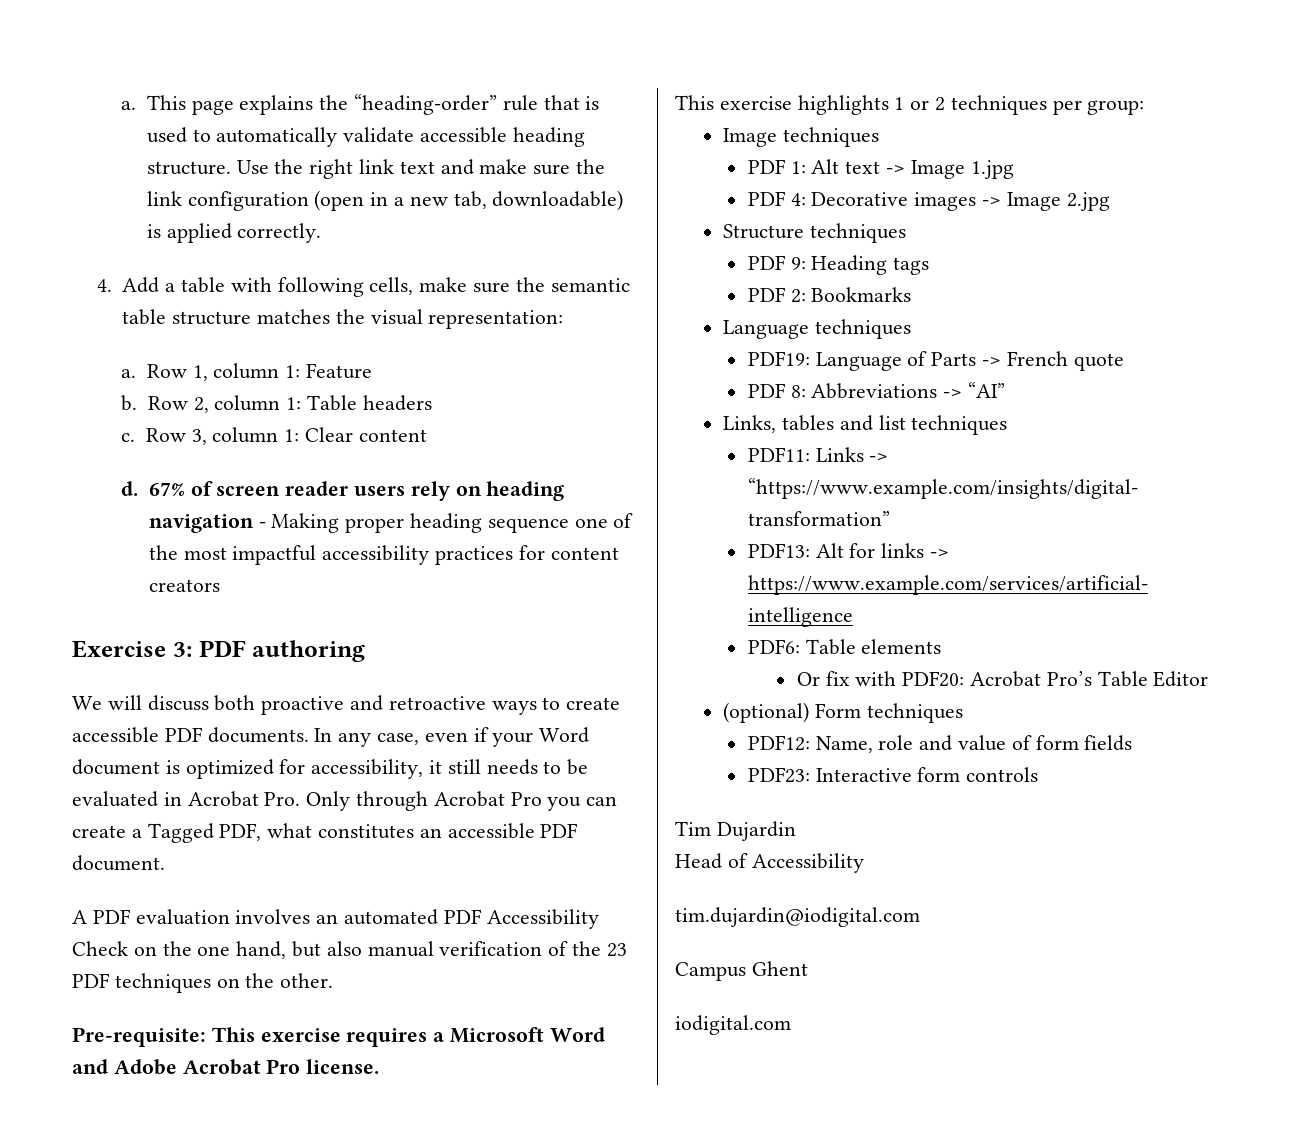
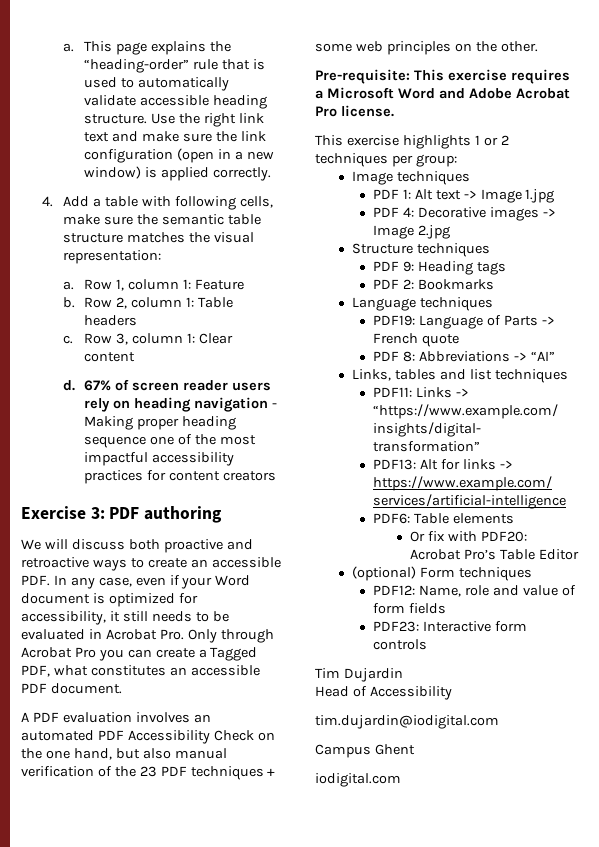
- Use the right link text and make sure the link configuration (open in a new tab, downloadable) is applied correctly.
+ Use the right link text and make sure the link configuration (open in a new window) is applied correctly.
- We will discuss both proactive and retroactive ways to create accessible PDF documents. In any case, even if your Word document is optimized for accessibility, it still needs to be evaluated in Acrobat Pro. Only through Acrobat Pro you can create a Tagged PDF, what constitutes an accessible PDF document.
+ We will discuss both proactive and retroactive ways to create an accessible PDF. In any case, even if your Word document is optimized for accessibility, it still needs to be evaluated in Acrobat Pro. Only through Acrobat Pro you can create a Tagged PDF, what constitutes an accessible PDF document.
- A PDF evaluation involves an automated PDF Accessibility Check on the one hand, but also manual verification of the 23 PDF techniques on the other.
+ A PDF evaluation involves an automated PDF Accessibility Check on the one hand, but also manual verification of the 23 PDF techniques + some web principles on the other.

